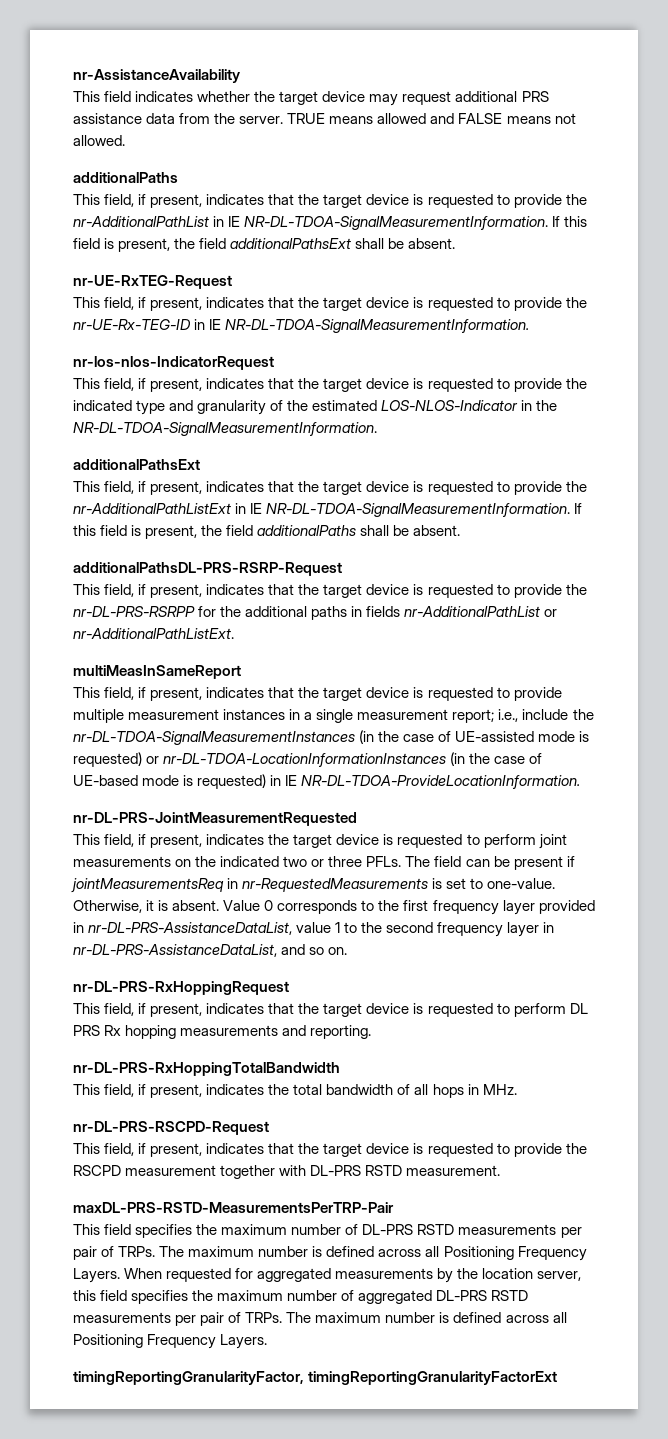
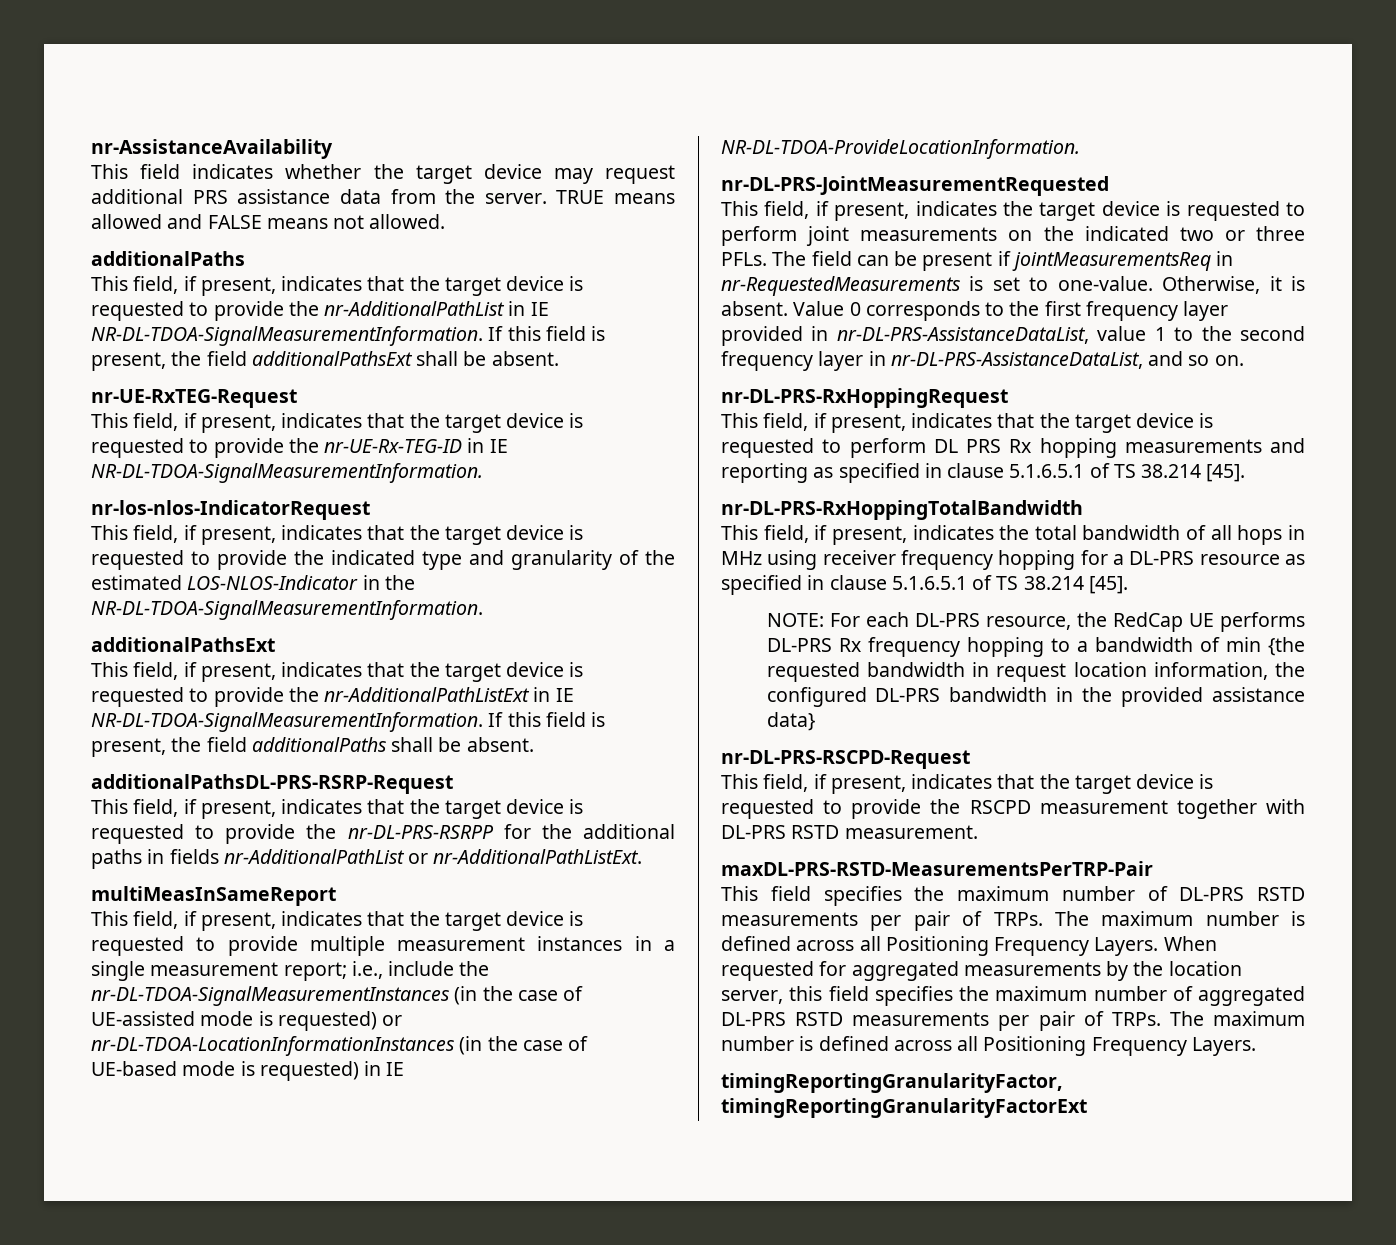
- This field, if present, indicates that the target device is requested to perform DL PRS Rx hopping measurements and reporting.
+ This field, if present, indicates that the target device is requested to perform DL PRS Rx hopping measurements and reporting as specified in clause 5.1.6.5.1 of TS 38.214 [45].
- This field, if present, indicates the total bandwidth of all hops in MHz.
+ This field, if present, indicates the total bandwidth of all hops in MHz using receiver frequency hopping for a DL-PRS resource as specified in clause 5.1.6.5.1 of TS 38.214 [45].
+ NOTE: For each DL-PRS resource, the RedCap UE performs DL-PRS Rx frequency hopping to a bandwidth of min {the requested bandwidth in request location information, the configured DL-PRS bandwidth in the provided assistance data}

